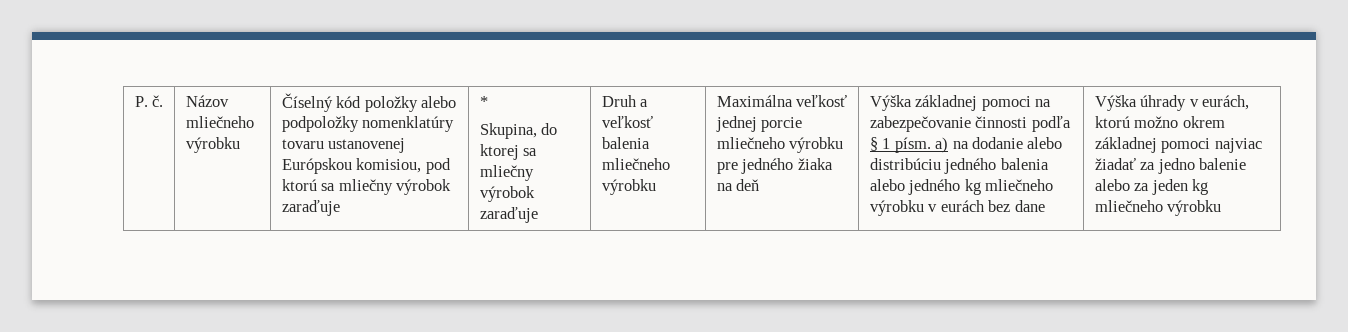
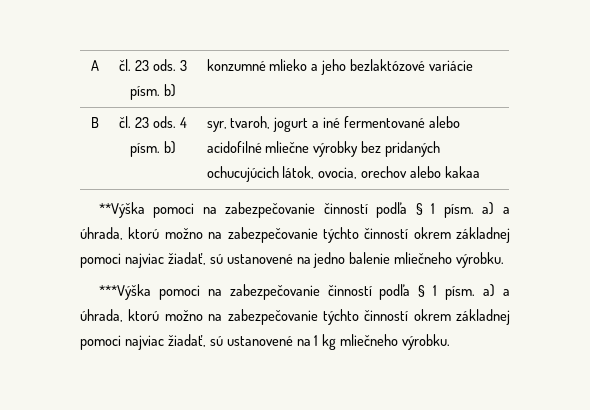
- P. č. | Názov mliečneho výrobku | Číselný kód položky alebo podpoložky nomenklatúry tovaru ustanovenej Európskou komisiou, pod ktorú sa mliečny výrobok zaraďuje | *
- Skupina, do ktorej sa mliečny výrobok zaraďuje | Druh a veľkosť balenia mliečneho výrobku | Maximálna veľkosť jednej porcie mliečneho výrobku pre jedného žiaka na deň | Výška základnej pomoci na zabezpečovanie činnosti podľa § 1 písm. a) na dodanie alebo distribúciu jedného balenia alebo jedného kg mliečneho výrobku v eurách bez dane | Výška úhrady v eurách, ktorú možno okrem základnej pomoci najviac žiadať za jedno balenie alebo za jeden kg mliečneho výrobku
+ A | čl. 23 ods. 3 písm. b) | konzumné mlieko a jeho bezlaktózové variácie
+ B | čl. 23 ods. 4 písm. b) | syr, tvaroh, jogurt a iné fermentované alebo acidofilné mliečne výrobky bez pridaných ochucujúcich látok, ovocia, orechov alebo kakaa
+ **Výška pomoci na zabezpečovanie činností podľa § 1 písm. a) a úhrada, ktorú možno na zabezpečovanie týchto činností okrem základnej pomoci najviac žiadať, sú ustanovené na jedno balenie mliečneho výrobku.
+ ***Výška pomoci na zabezpečovanie činností podľa § 1 písm. a) a úhrada, ktorú možno na zabezpečovanie týchto činností okrem základnej pomoci najviac žiadať, sú ustanovené na 1 kg mliečneho výrobku.

